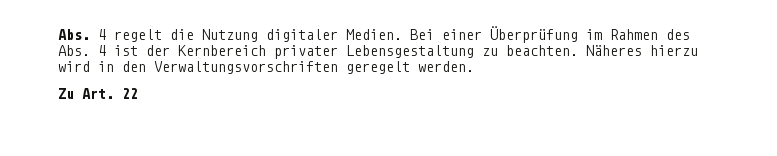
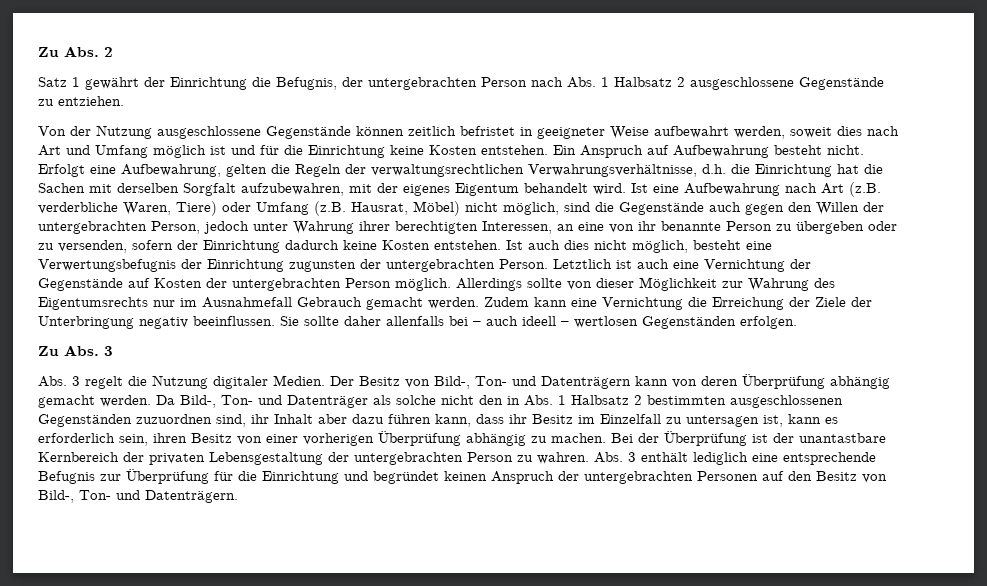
- Abs. 4 regelt die Nutzung digitaler Medien.
+ Zu Abs. 2
+ Satz 1 gewährt der Einrichtung die Befugnis, der untergebrachten Person nach Abs. 1 Halbsatz 2 ausgeschlossene Gegenstände zu entziehen.
+ Von der Nutzung ausgeschlossene Gegenstände können zeitlich befristet in geeigneter Weise aufbewahrt werden, soweit dies nach Art und Umfang möglich ist und für die Einrichtung keine Kosten entstehen. Ein Anspruch auf Aufbewahrung besteht nicht. Erfolgt eine Aufbewahrung, gelten die Regeln der verwaltungsrechtlichen Verwahrungsverhältnisse, d.h. die Einrichtung hat die Sachen mit derselben Sorgfalt aufzubewahren, mit der eigenes Eigentum behandelt wird. Ist eine Aufbewahrung nach Art (z.B. verderbliche Waren, Tiere) oder Umfang (z.B. Hausrat, Möbel) nicht möglich, sind die Gegenstände auch gegen den Willen der untergebrachten Person, jedoch unter Wahrung ihrer berechtigten Interessen, an eine von ihr benannte Person zu übergeben oder zu versenden, sofern der Einrichtung dadurch keine Kosten entstehen. Ist auch dies nicht möglich, besteht eine Verwertungsbefugnis der Einrichtung zugunsten der untergebrachten Person. Letztlich ist auch eine Vernichtung der Gegenstände auf Kosten der untergebrachten Person möglich. Allerdings sollte von dieser Möglichkeit zur Wahrung des Eigentumsrechts nur im Ausnahmefall Gebrauch gemacht werden. Zudem kann eine Vernichtung die Erreichung der Ziele der Unterbringung negativ beeinflussen. Sie sollte daher allenfalls bei – auch ideell – wertlosen Gegenständen erfolgen.
+ Zu Abs. 3
+ Abs. 3 regelt die Nutzung digitaler Medien.
- Bei einer Überprüfung im Rahmen des Abs. 4 ist der Kernbereich privater Lebensgestaltung zu beachten. Näheres hierzu wird in den Verwaltungsvorschriften geregelt werden.
- Zu Art. 22
+ Der Besitz von Bild-, Ton- und Datenträgern kann von deren Überprüfung abhängig gemacht werden. Da Bild-, Ton- und Datenträger als solche nicht den in Abs. 1 Halbsatz 2 bestimmten ausgeschlossenen Gegenständen zuzuordnen sind, ihr Inhalt aber dazu führen kann, dass ihr Besitz im Einzelfall zu untersagen ist, kann es erforderlich sein, ihren Besitz von einer vorherigen Überprüfung abhängig zu machen. Bei der Überprüfung ist der unantastbare Kernbereich der privaten Lebensgestaltung der untergebrachten Person zu wahren. Abs. 3 enthält lediglich eine entsprechende Befugnis zur Überprüfung für die Einrichtung und begründet keinen Anspruch der untergebrachten Personen auf den Besitz von Bild-, Ton- und Datenträgern.

